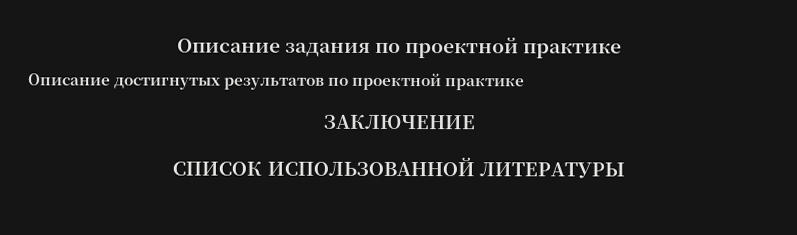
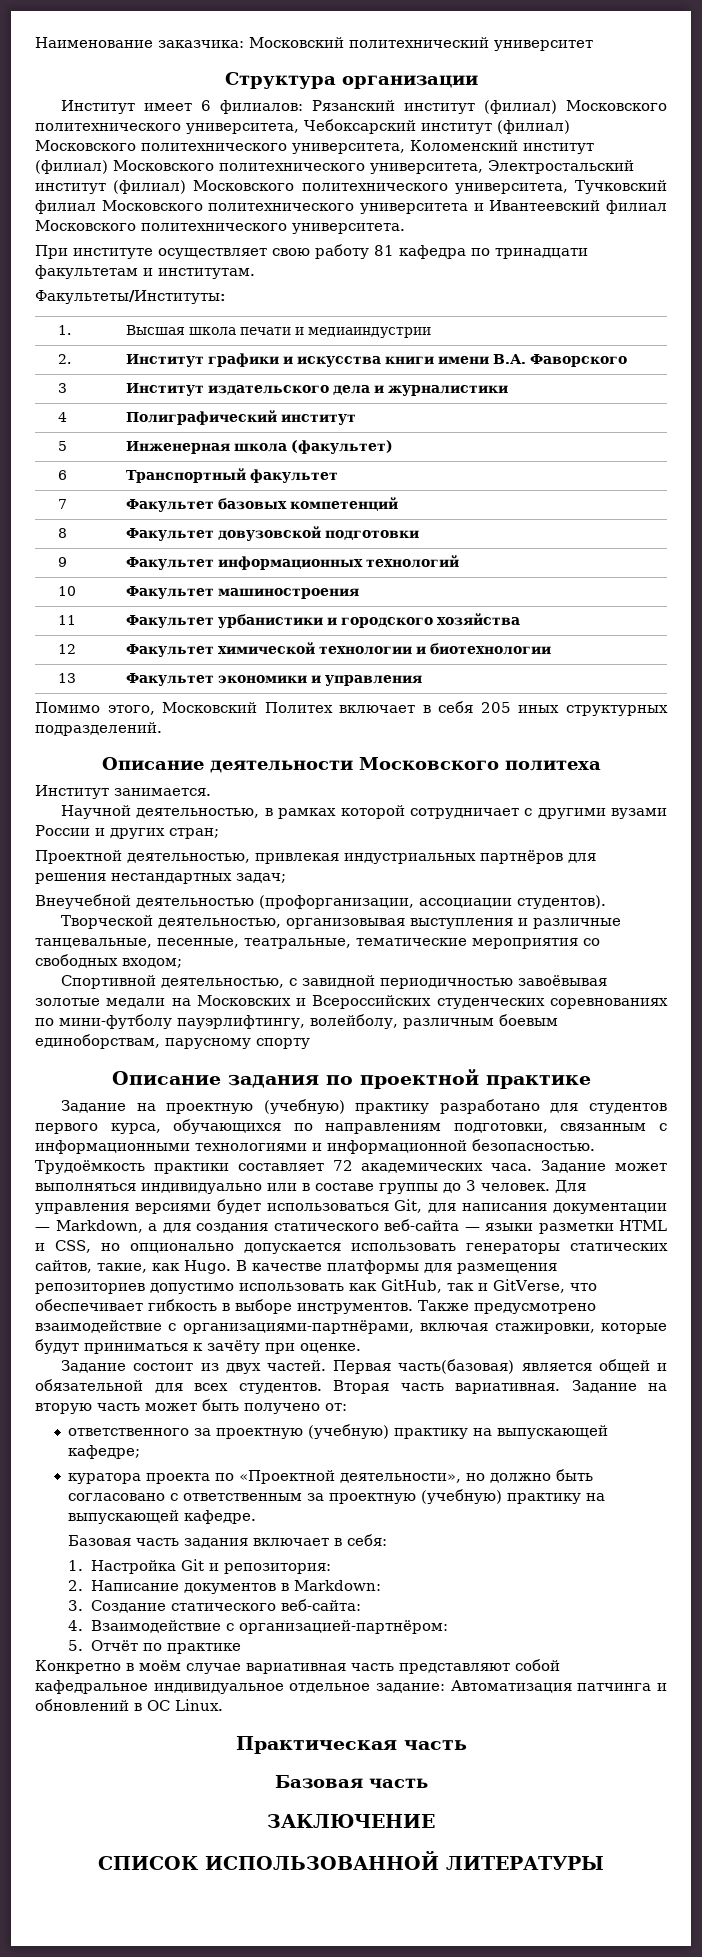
+ Наименование заказчика: Московский политехнический университет
+ Структура организации
+ Институт имеет 6 филиалов: Рязанский институт (филиал) Московского политехнического университета, Чебоксарский институт (филиал) Московского политехнического университета, Коломенский институт (филиал) Московского политехнического университета, Электростальский институт (филиал) Московского политехнического университета, Тучковский филиал Московского политехнического университета и Ивантеевский филиал Московского политехнического университета.
+ При институте осуществляет свою работу 81 кафедра по тринадцати факультетам и институтам.
+ Факультеты/Институты:
+ 1. | Высшая школа печати и медиаиндустрии
+ 2. | Институт графики и искусства книги имени В.А. Фаворского
+ 3 | Институт издательского дела и журналистики
+ 4 | Полиграфический институт
+ 5 | Инженерная школа (факультет)
+ 6 | Транспортный факультет
+ 7 | Факультет базовых компетенций
+ 8 | Факультет довузовской подготовки
+ 9 | Факультет информационных технологий
+ 10 | Факультет машиностроения
+ 11 | Факультет урбанистики и городского хозяйства
+ 12 | Факультет химической технологии и биотехнологии
+ 13 | Факультет экономики и управления
+ Помимо этого, Московский Политех включает в себя 205 иных структурных подразделений.
+ Описание деятельности Московского политеха
+ Институт занимается.
+ Научной деятельностью, в рамках которой сотрудничает с другими вузами России и других стран;
+ Проектной деятельностью, привлекая индустриальных партнёров для решения нестандартных задач;
+ Внеучебной деятельностью (профорганизации, ассоциации студентов).
+ Творческой деятельностью, организовывая выступления и различные танцевальные, песенные, театральные, тематические мероприятия со свободных входом;
+ Спортивной деятельностью, с завидной периодичностью завоёвывая золотые медали на Московских и Всероссийских студенческих соревнованиях по мини-футболу пауэрлифтингу, волейболу, различным боевым единоборствам, парусному спорту
- Описание достигнутых результатов по проектной практике
+ Задание на проектную (учебную) практику разработано для студентов первого курса, обучающихся по направлениям подготовки, связанным с информационными технологиями и информационной безопасностью. Трудоёмкость практики составляет 72 академических часа. Задание может выполняться индивидуально или в составе группы до 3 человек. Для управления версиями будет использоваться Git, для написания документации — Markdown, а для создания статического веб-сайта — языки разметки HTML и CSS, но опционально допускается использовать генераторы статических сайтов, такие, как Hugo. В качестве платформы для размещения репозиториев допустимо использовать как GitHub, так и GitVerse, что обеспечивает гибкость в выборе инструментов. Также предусмотрено взаимодействие с организациями-партнёрами, включая стажировки, которые будут приниматься к зачёту при оценке.
+ Задание состоит из двух частей. Первая часть(базовая) является общей и обязательной для всех студентов. Вторая часть вариативная. Задание на вторую часть может быть получено от:
+ ответственного за проектную (учебную) практику на выпускающей кафедре;
+ куратора проекта по «Проектной деятельности», но должно быть согласовано с ответственным за проектную (учебную) практику на выпускающей кафедре.
+ Базовая часть задания включает в себя:
+ 1. Настройка Git и репозитория:
+ 2. Написание документов в Markdown:
+ 3. Создание статического веб-сайта:
+ 4. Взаимодействие с организацией-партнёром:
+ 5. Отчёт по практике
+ Конкретно в моём случае вариативная часть представляют собой кафедральное индивидуальное отдельное задание: Автоматизация патчинга и обновлений в ОС Linux.
+ Практическая часть
+ Базовая часть

